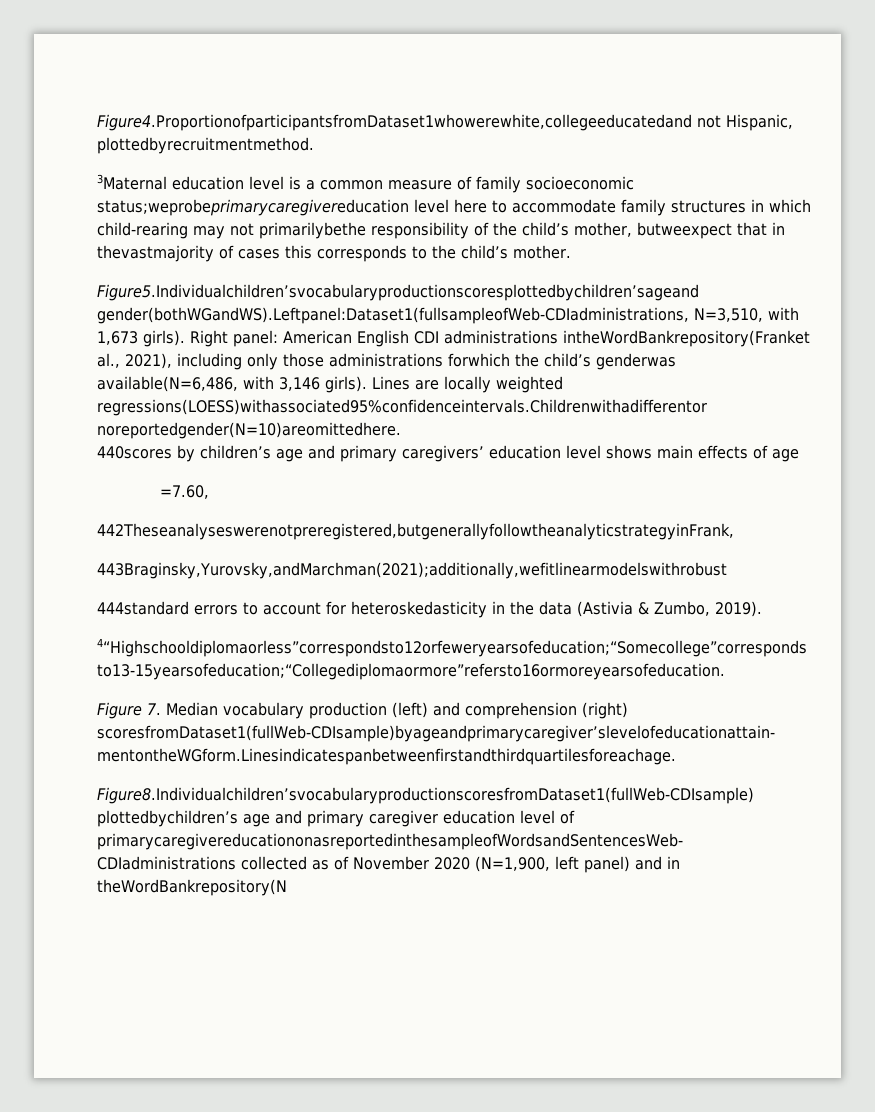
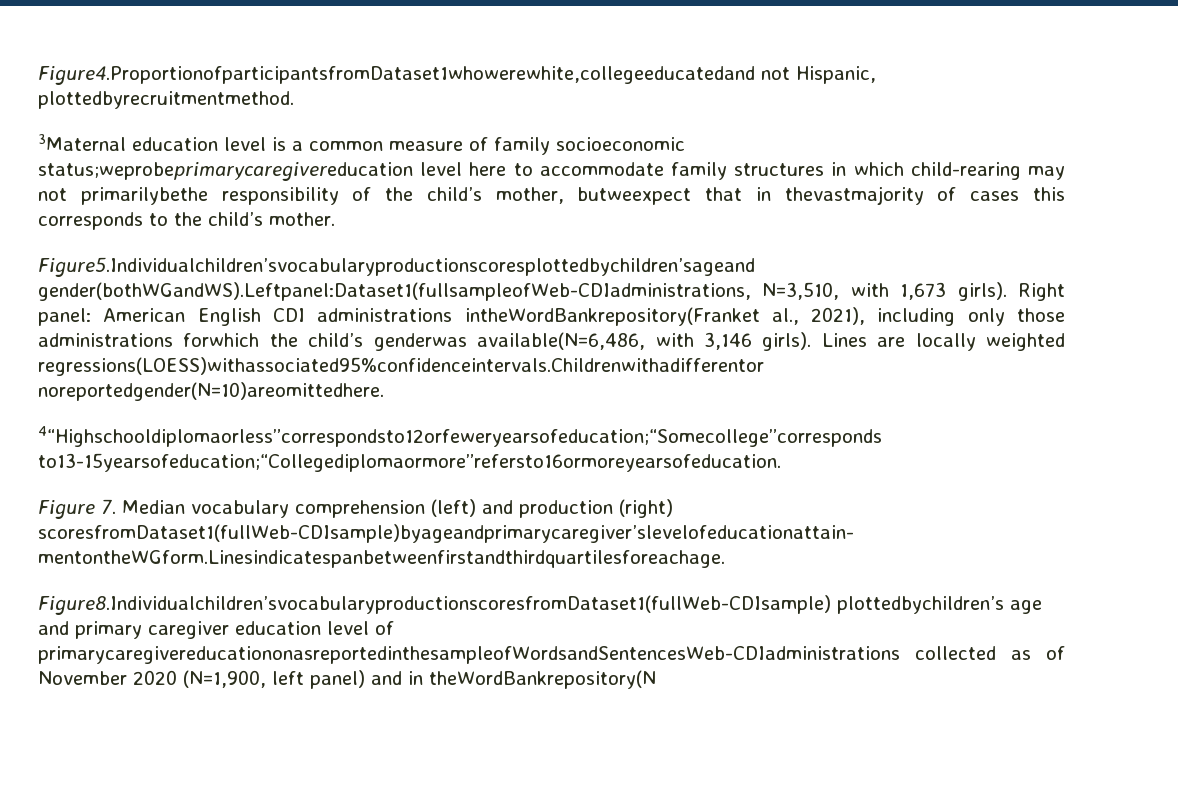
- 440scores by children’s age and primary caregivers’ education level shows main effects of age
- =7.60,
- 442Theseanalyseswerenotpreregistered,butgenerallyfollowtheanalyticstrategyinFrank,
- 443Braginsky,Yurovsky,andMarchman(2021);additionally,wefitlinearmodelswithrobust
- 444standard errors to account for heteroskedasticity in the data (Astivia & Zumbo, 2019).
- Figure 7. Median vocabulary production (left) and comprehension (right) scoresfromDataset1(fullWeb-CDIsample)byageandprimarycaregiver’slevelofeducationattain- mentontheWGform.Linesindicatespanbetweenfirstandthirdquartilesforeachage.
+ Figure 7. Median vocabulary comprehension (left) and production (right) scoresfromDataset1(fullWeb-CDIsample)byageandprimarycaregiver’slevelofeducationattain- mentontheWGform.Linesindicatespanbetweenfirstandthirdquartilesforeachage.

